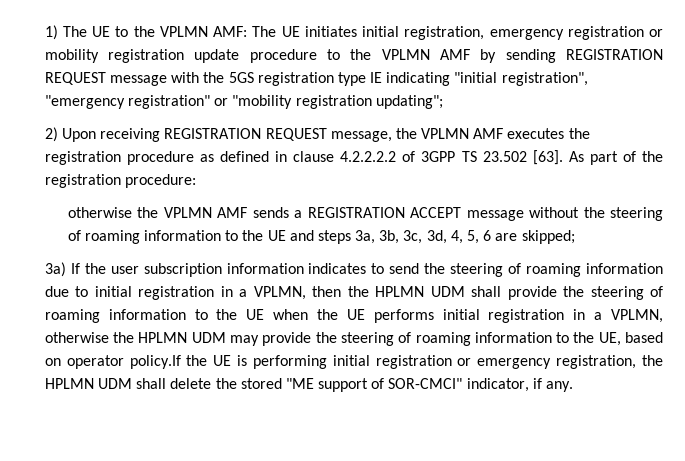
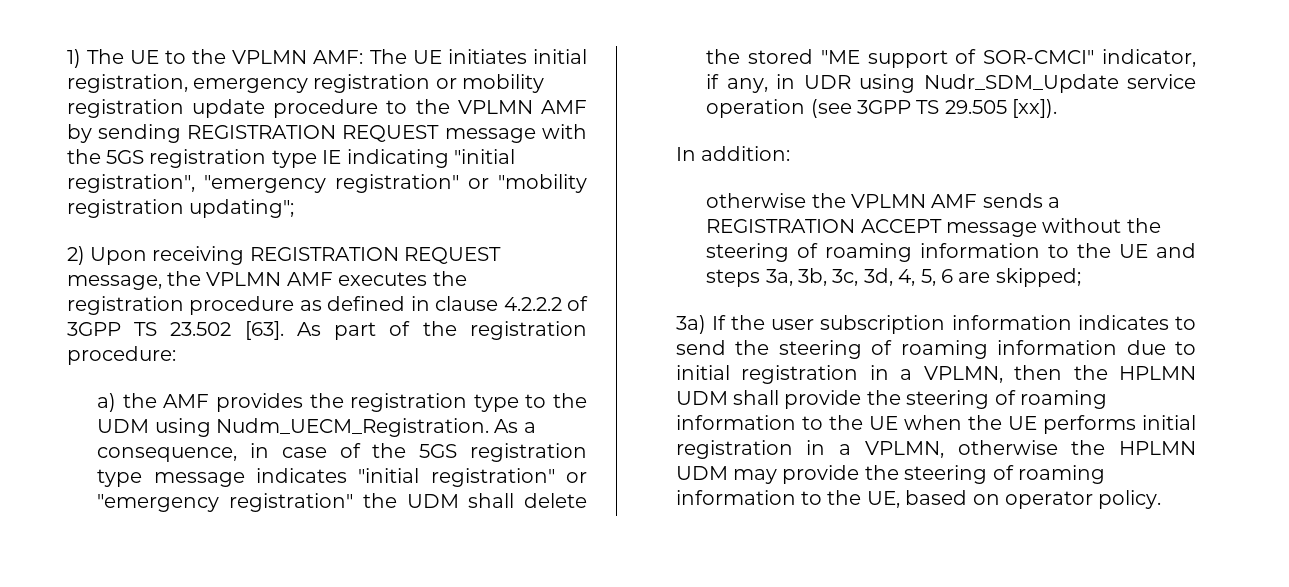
- 2) Upon receiving REGISTRATION REQUEST message, the VPLMN AMF executes the registration procedure as defined in clause 4.2.2.2.2 of 3GPP TS 23.502 [63].
+ 2) Upon receiving REGISTRATION REQUEST message, the VPLMN AMF executes the registration procedure as defined in clause 4.2.2.2 of 3GPP TS 23.502 [63].
+ a) the AMF provides the registration type to the UDM using Nudm_UECM_Registration. As a consequence, in case of the 5GS registration type message indicates "initial registration" or "emergency registration" the UDM shall delete the stored "ME support of SOR-CMCI" indicator, if any, in UDR using Nudr_SDM_Update service operation (see 3GPP TS 29.505 [xx]).
+ In addition:
- 3a) If the user subscription information indicates to send the steering of roaming information due to initial registration in a VPLMN, then the HPLMN UDM shall provide the steering of roaming information to the UE when the UE performs initial registration in a VPLMN, otherwise the HPLMN UDM may provide the steering of roaming information to the UE, based on operator policy.If the UE is performing initial registration or emergency registration, the HPLMN UDM shall delete the stored "ME support of SOR-CMCI" indicator, if any.
+ 3a) If the user subscription information indicates to send the steering of roaming information due to initial registration in a VPLMN, then the HPLMN UDM shall provide the steering of roaming information to the UE when the UE performs initial registration in a VPLMN, otherwise the HPLMN UDM may provide the steering of roaming information to the UE, based on operator policy.

